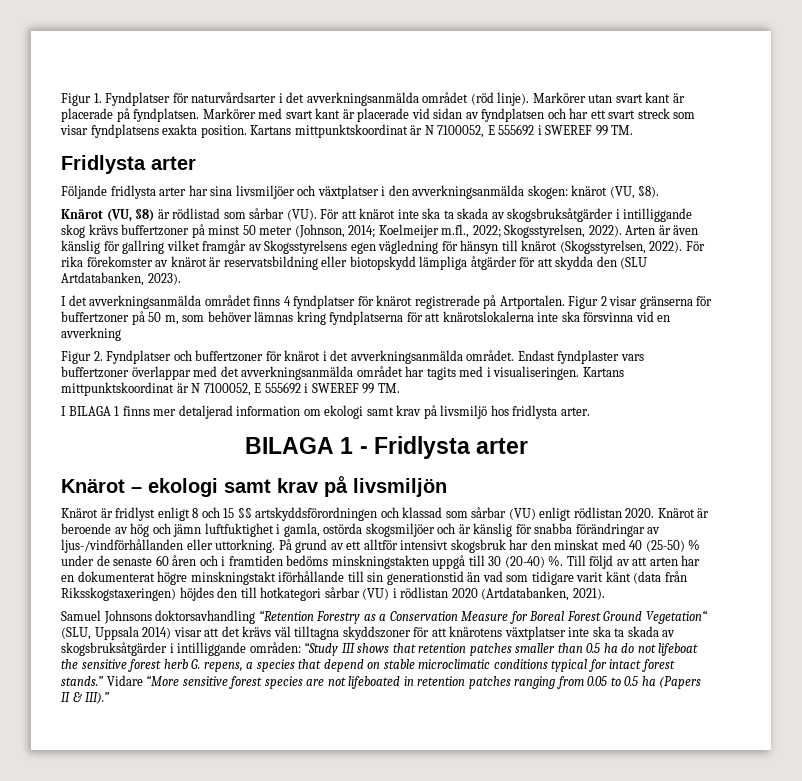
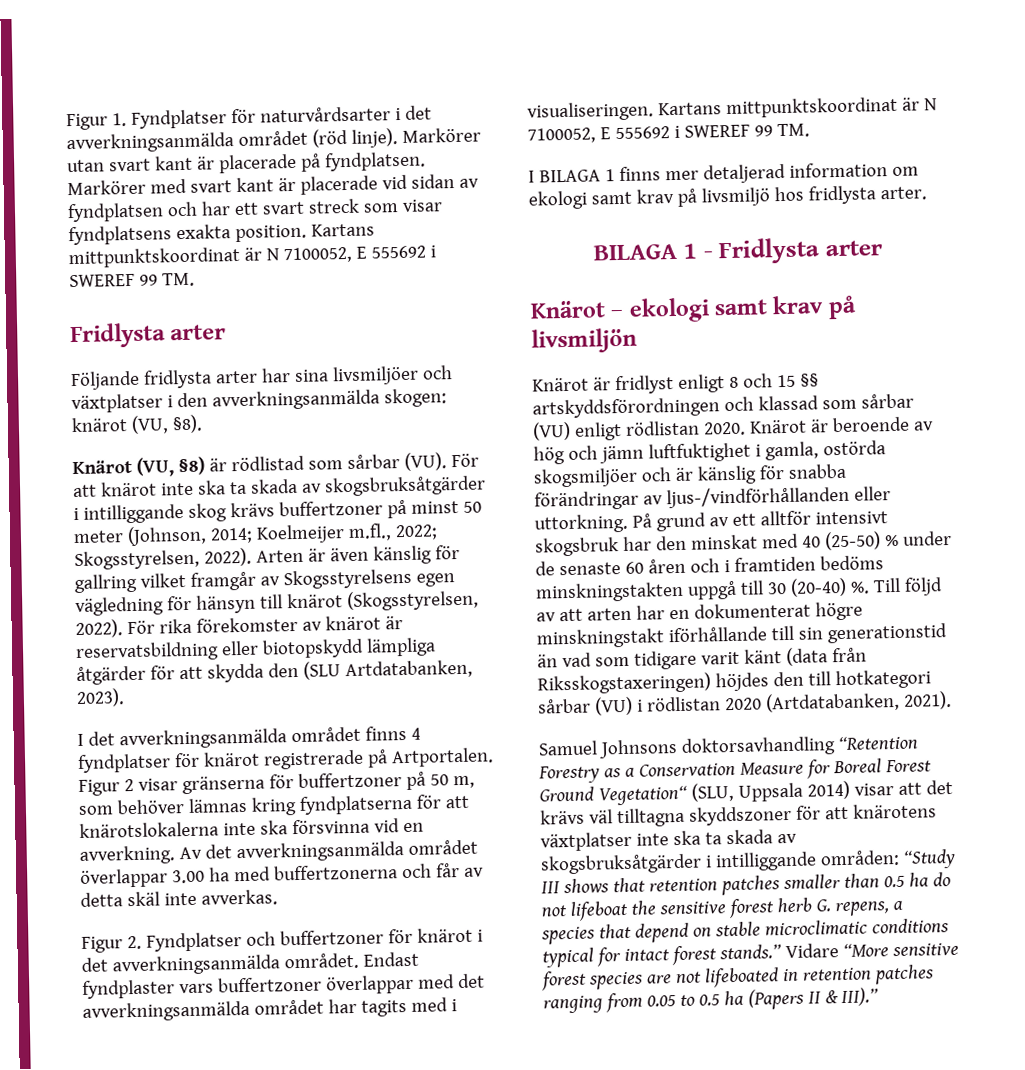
- Figur 2 visar gränserna för buffertzoner på 50 m, som behöver lämnas kring fyndplatserna för att knärotslokalerna inte ska försvinna vid en avverkning
+ Figur 2 visar gränserna för buffertzoner på 50 m, som behöver lämnas kring fyndplatserna för att knärotslokalerna inte ska försvinna vid en avverkning. Av det avverkningsanmälda området överlappar 3.00 ha med buffertzonerna och får av detta skäl inte avverkas.

